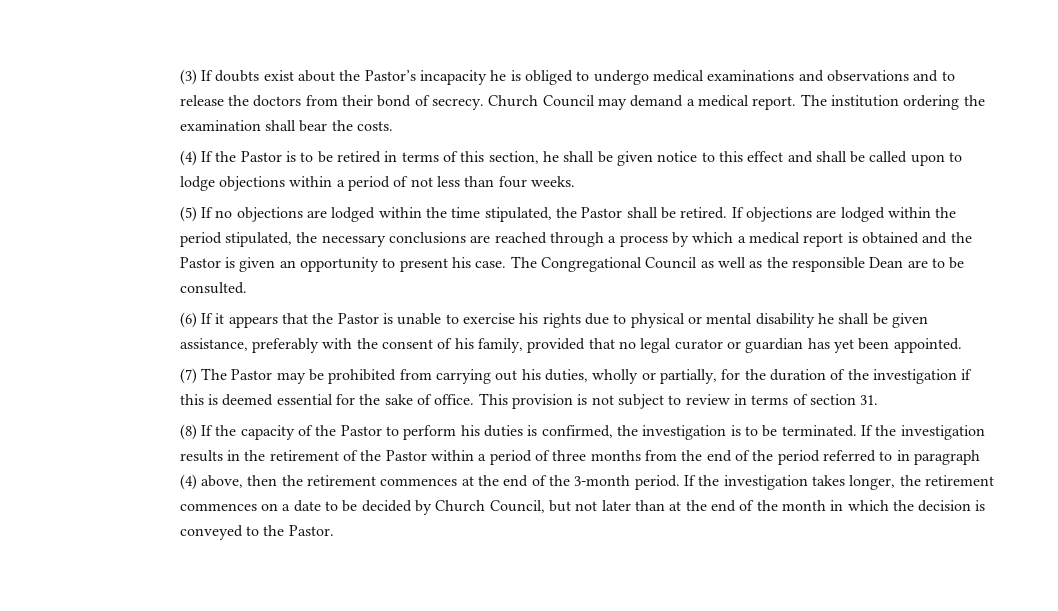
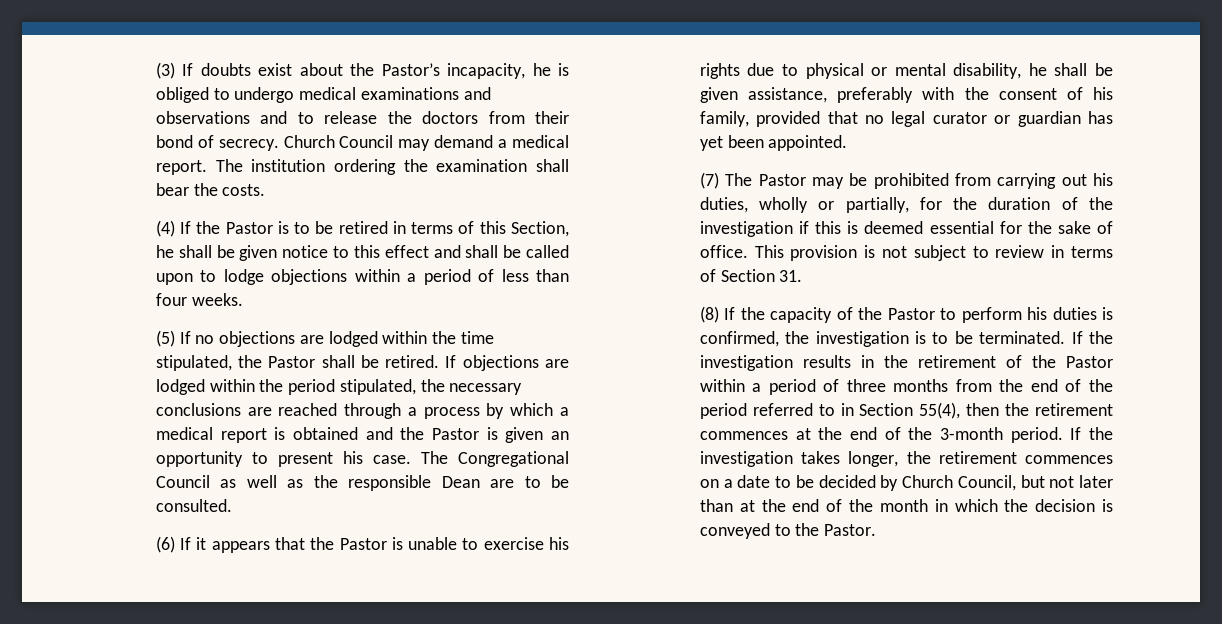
- (3) If doubts exist about the Pastor’s incapacity he is obliged to undergo medical examinations and observations and to release the doctors from their bond of secrecy.
+ (3) If doubts exist about the Pastor’s incapacity, he is obliged to undergo medical examinations and observations and to release the doctors from their bond of secrecy.
- (4) If the Pastor is to be retired in terms of this section, he shall be given notice to this effect and shall be called upon to lodge objections within a period of not less than four weeks.
+ (4) If the Pastor is to be retired in terms of this Section, he shall be given notice to this effect and shall be called upon to lodge objections within a period of less than four weeks.
- (6) If it appears that the Pastor is unable to exercise his rights due to physical or mental disability he shall be given assistance, preferably with the consent of his family, provided that no legal curator or guardian has yet been appointed.
+ (6) If it appears that the Pastor is unable to exercise his rights due to physical or mental disability, he shall be given assistance, preferably with the consent of his family, provided that no legal curator or guardian has yet been appointed.
- This provision is not subject to review in terms of section 31.
+ This provision is not subject to review in terms of Section 31.
- If the investigation results in the retirement of the Pastor within a period of three months from the end of the period referred to in paragraph (4) above, then the retirement commences at the end of the 3-month period.
+ If the investigation results in the retirement of the Pastor within a period of three months from the end of the period referred to in Section 55(4), then the retirement commences at the end of the 3-month period.

